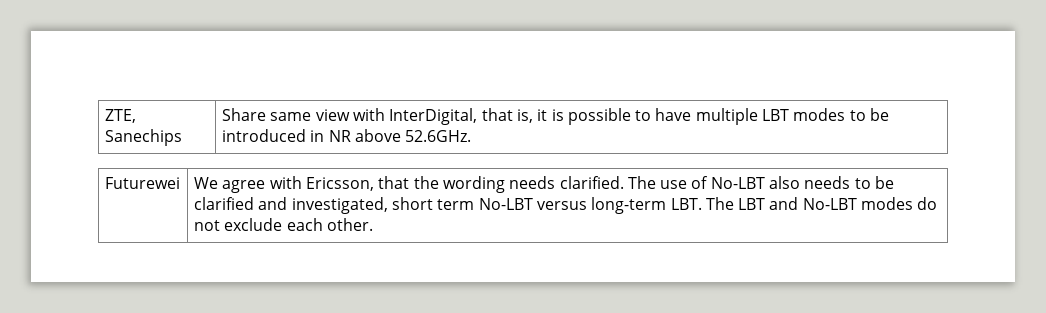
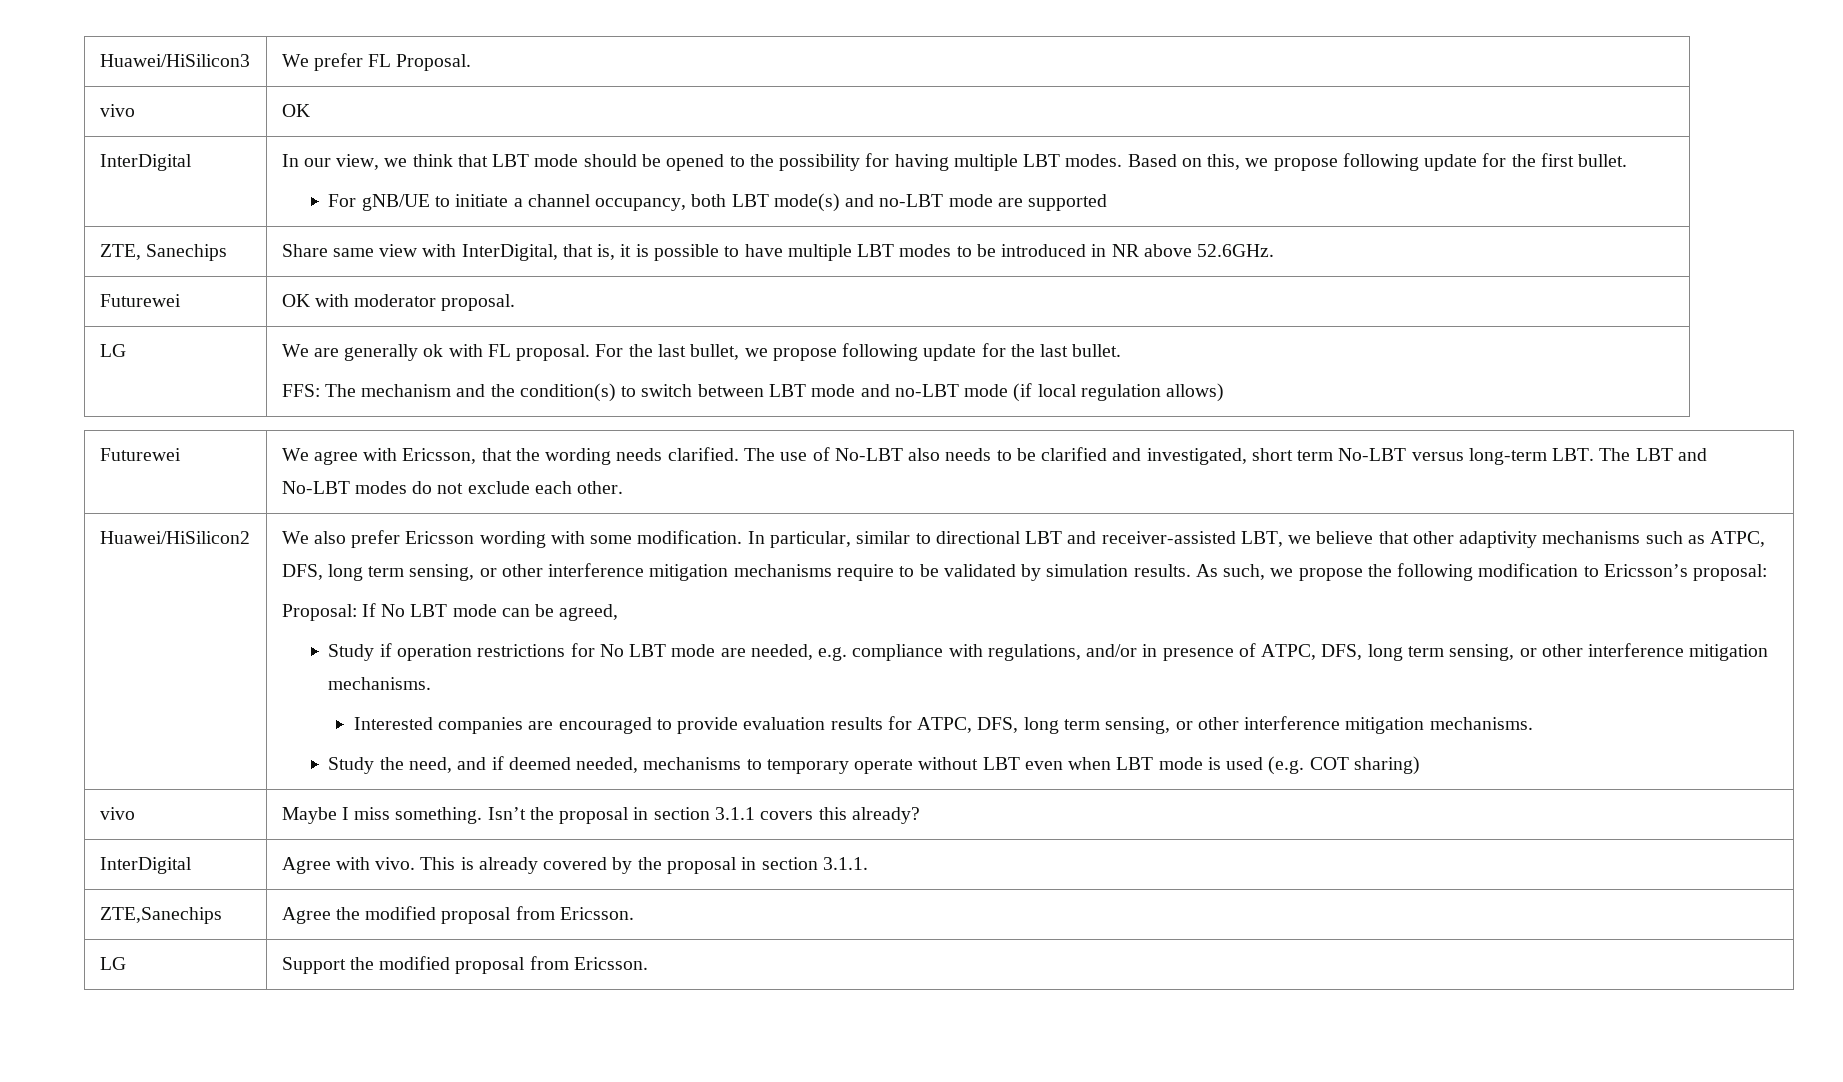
+ Huawei/HiSilicon3 | We prefer FL Proposal.
+ vivo | OK
+ InterDigital | In our view, we think that LBT mode should be opened to the possibility for having multiple LBT modes. Based on this, we propose following update for the first bullet.
+ For gNB/UE to initiate a channel occupancy, both LBT mode(s) and no-LBT mode are supported
+ Futurewei | OK with moderator proposal.
+ LG | We are generally ok with FL proposal. For the last bullet, we propose following update for the last bullet.
+ FFS: The mechanism and the condition(s) to switch between LBT mode and no-LBT mode (if local regulation allows)
+ Huawei/HiSilicon2 | We also prefer Ericsson wording with some modification. In particular, similar to directional LBT and receiver-assisted LBT, we believe that other adaptivity mechanisms such as ATPC, DFS, long term sensing, or other interference mitigation mechanisms require to be validated by simulation results. As such, we propose the following modification to Ericsson’s proposal:
+ Proposal: If No LBT mode can be agreed,
+ Study if operation restrictions for No LBT mode are needed, e.g. compliance with regulations, and/or in presence of ATPC, DFS, long term sensing, or other interference mitigation mechanisms.
+ Interested companies are encouraged to provide evaluation results for ATPC, DFS, long term sensing, or other interference mitigation mechanisms.
+ Study the need, and if deemed needed, mechanisms to temporary operate without LBT even when LBT mode is used (e.g. COT sharing)
+ vivo | Maybe I miss something. Isn’t the proposal in section 3.1.1 covers this already?
+ InterDigital | Agree with vivo. This is already covered by the proposal in section 3.1.1.
+ ZTE,Sanechips | Agree the modified proposal from Ericsson.
+ LG | Support the modified proposal from Ericsson.

